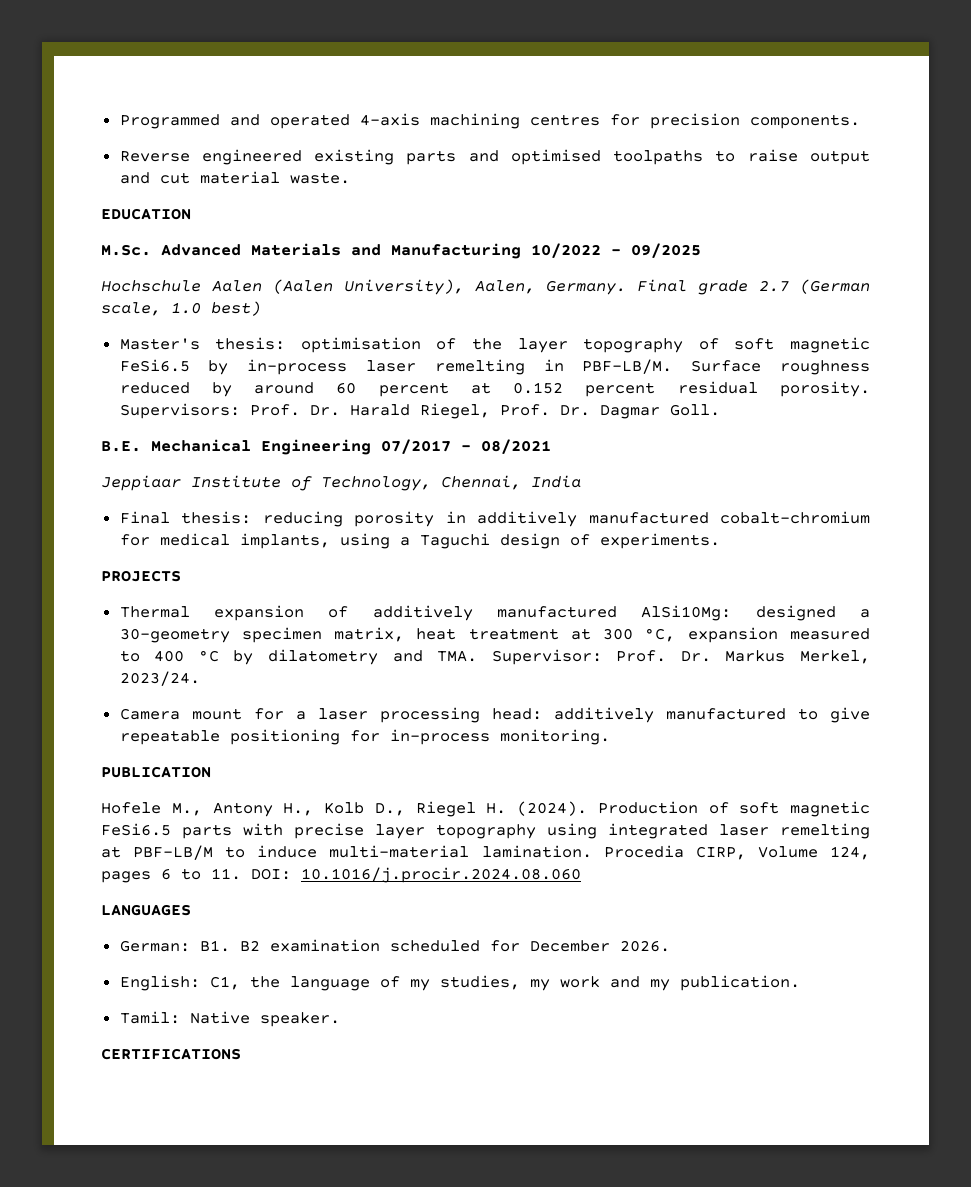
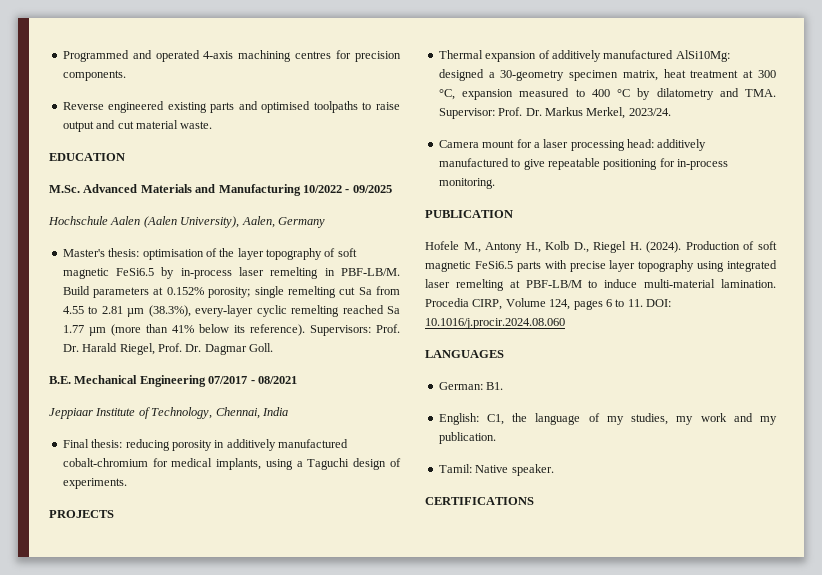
- Hochschule Aalen (Aalen University), Aalen, Germany. Final grade 2.7 (German scale, 1.0 best)
+ Hochschule Aalen (Aalen University), Aalen, Germany
- Surface roughness reduced by around 60 percent at 0.152 percent residual porosity.
+ Build parameters at 0.152% porosity; single remelting cut Sa from 4.55 to 2.81 µm (38.3%), every-layer cyclic remelting reached Sa 1.77 µm (more than 41% below its reference).
- German: B1. B2 examination scheduled for December 2026.
+ German: B1.

